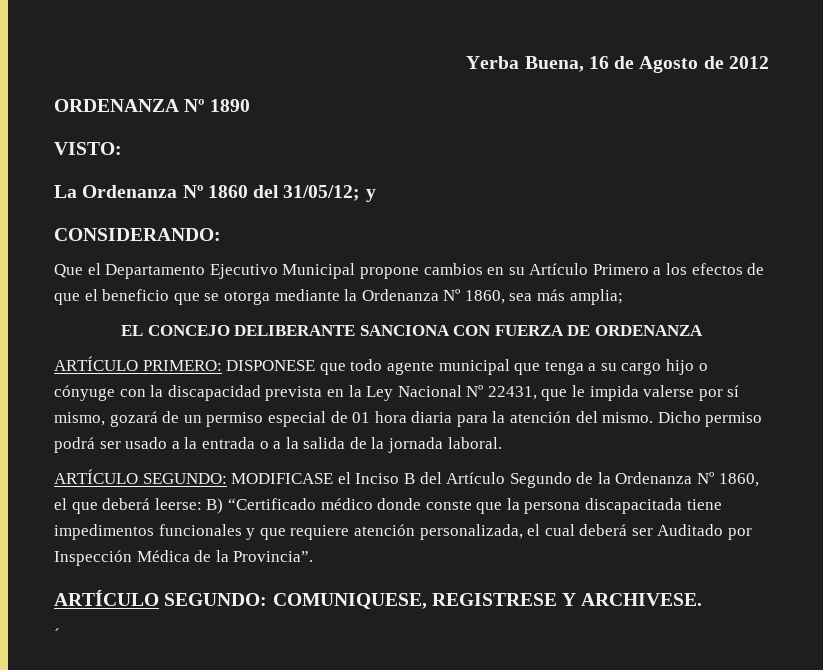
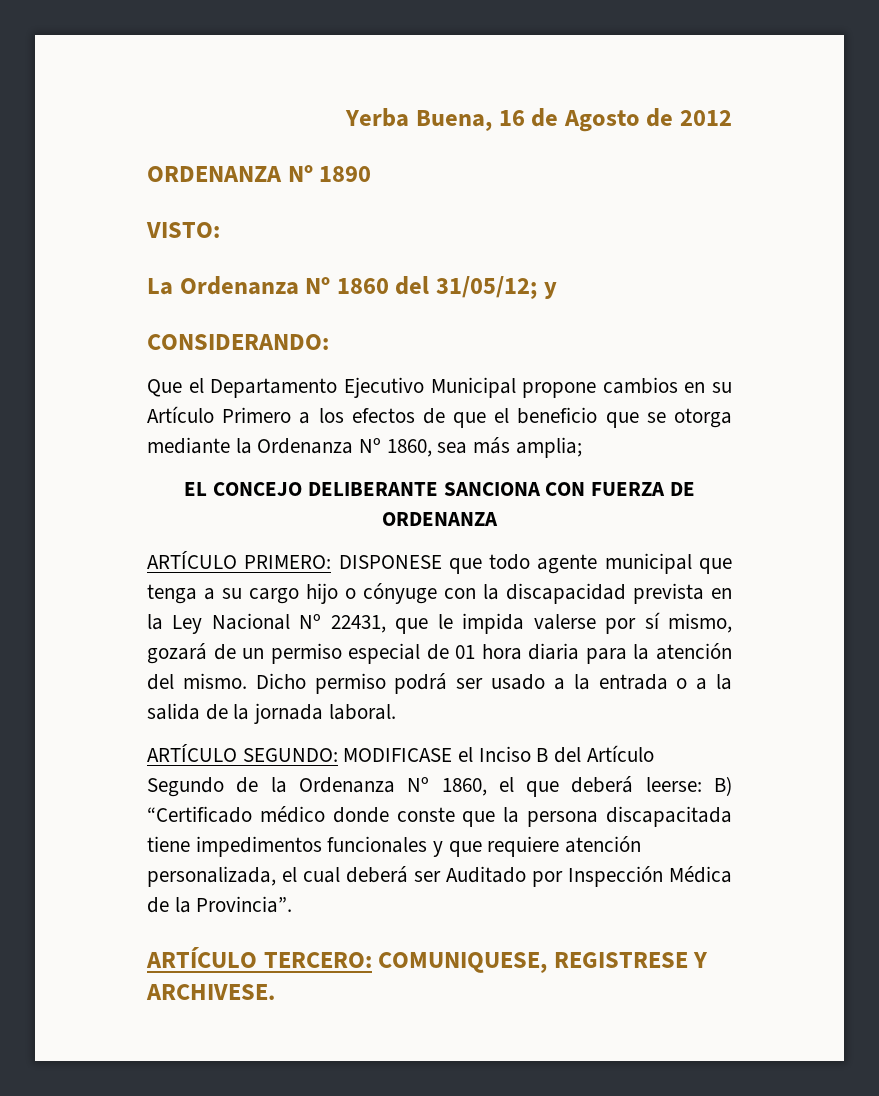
- ARTÍCULO SEGUNDO: COMUNIQUESE, REGISTRESE Y ARCHIVESE.
+ ARTÍCULO TERCERO: COMUNIQUESE, REGISTRESE Y ARCHIVESE.
- ´

